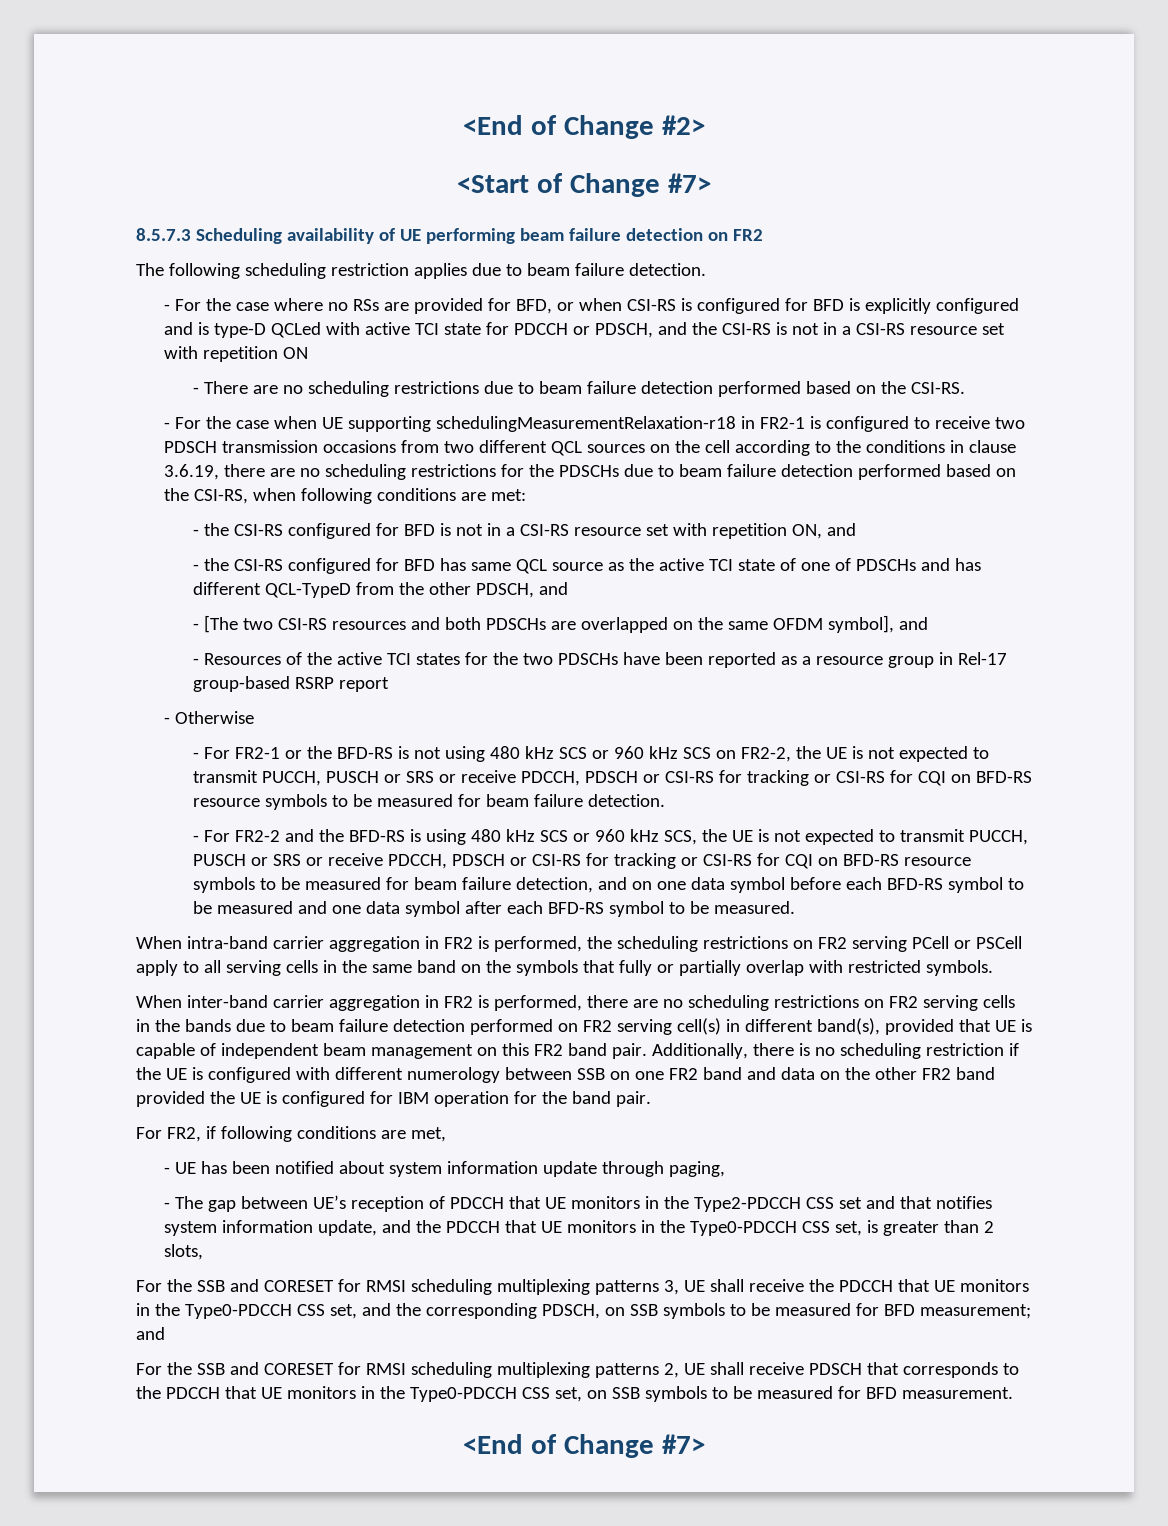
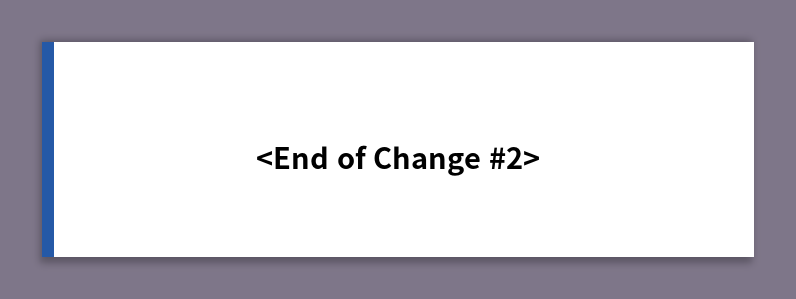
- <Start of Change #7>
- 8.5.7.3 Scheduling availability of UE performing beam failure detection on FR2
- The following scheduling restriction applies due to beam failure detection.
- - For the case where no RSs are provided for BFD, or when CSI-RS is configured for BFD is explicitly configured and is type-D QCLed with active TCI state for PDCCH or PDSCH, and the CSI-RS is not in a CSI-RS resource set with repetition ON
- - There are no scheduling restrictions due to beam failure detection performed based on the CSI-RS.
- - For the case when UE supporting schedulingMeasurementRelaxation-r18 in FR2-1 is configured to receive two PDSCH transmission occasions from two different QCL sources on the cell according to the conditions in clause 3.6.19, there are no scheduling restrictions for the PDSCHs due to beam failure detection performed based on the CSI-RS, when following conditions are met:
- - the CSI-RS configured for BFD is not in a CSI-RS resource set with repetition ON, and
- - the CSI-RS configured for BFD has same QCL source as the active TCI state of one of PDSCHs and has different QCL-TypeD from the other PDSCH, and
- - [The two CSI-RS resources and both PDSCHs are overlapped on the same OFDM symbol], and
- - Resources of the active TCI states for the two PDSCHs have been reported as a resource group in Rel-17 group-based RSRP report
- - Otherwise
- - For FR2-1 or the BFD-RS is not using 480 kHz SCS or 960 kHz SCS on FR2-2, the UE is not expected to transmit PUCCH, PUSCH or SRS or receive PDCCH, PDSCH or CSI-RS for tracking or CSI-RS for CQI on BFD-RS resource symbols to be measured for beam failure detection.
- - For FR2-2 and the BFD-RS is using 480 kHz SCS or 960 kHz SCS, the UE is not expected to transmit PUCCH, PUSCH or SRS or receive PDCCH, PDSCH or CSI-RS for tracking or CSI-RS for CQI on BFD-RS resource symbols to be measured for beam failure detection, and on one data symbol before each BFD-RS symbol to be measured and one data symbol after each BFD-RS symbol to be measured.
- When intra-band carrier aggregation in FR2 is performed, the scheduling restrictions on FR2 serving PCell or PSCell apply to all serving cells in the same band on the symbols that fully or partially overlap with restricted symbols.
- When inter-band carrier aggregation in FR2 is performed, there are no scheduling restrictions on FR2 serving cells in the bands due to beam failure detection performed on FR2 serving cell(s) in different band(s), provided that UE is capable of independent beam management on this FR2 band pair. Additionally, there is no scheduling restriction if the UE is configured with different numerology between SSB on one FR2 band and data on the other FR2 band provided the UE is configured for IBM operation for the band pair.
- For FR2, if following conditions are met,
- - UE has been notified about system information update through paging,
- - The gap between UE’s reception of PDCCH that UE monitors in the Type2-PDCCH CSS set and that notifies system information update, and the PDCCH that UE monitors in the Type0-PDCCH CSS set, is greater than 2 slots,
- For the SSB and CORESET for RMSI scheduling multiplexing patterns 3, UE shall receive the PDCCH that UE monitors in the Type0-PDCCH CSS set, and the corresponding PDSCH, on SSB symbols to be measured for BFD measurement; and
- For the SSB and CORESET for RMSI scheduling multiplexing patterns 2, UE shall receive PDSCH that corresponds to the PDCCH that UE monitors in the Type0-PDCCH CSS set, on SSB symbols to be measured for BFD measurement.
- <End of Change #7>

